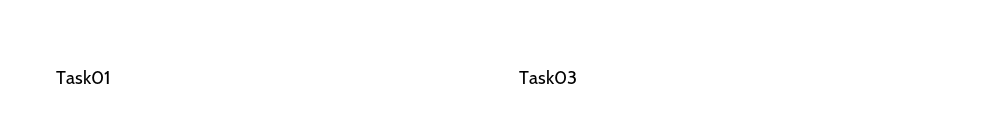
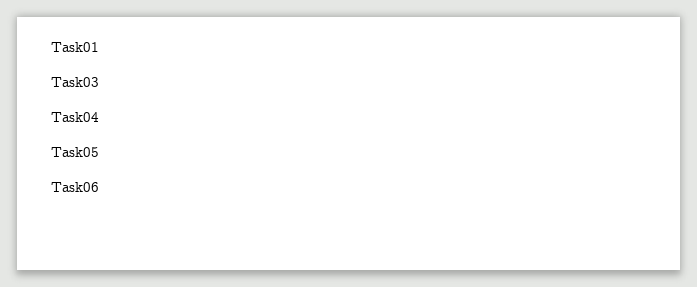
+ Task04
+ Task05
+ Task06

